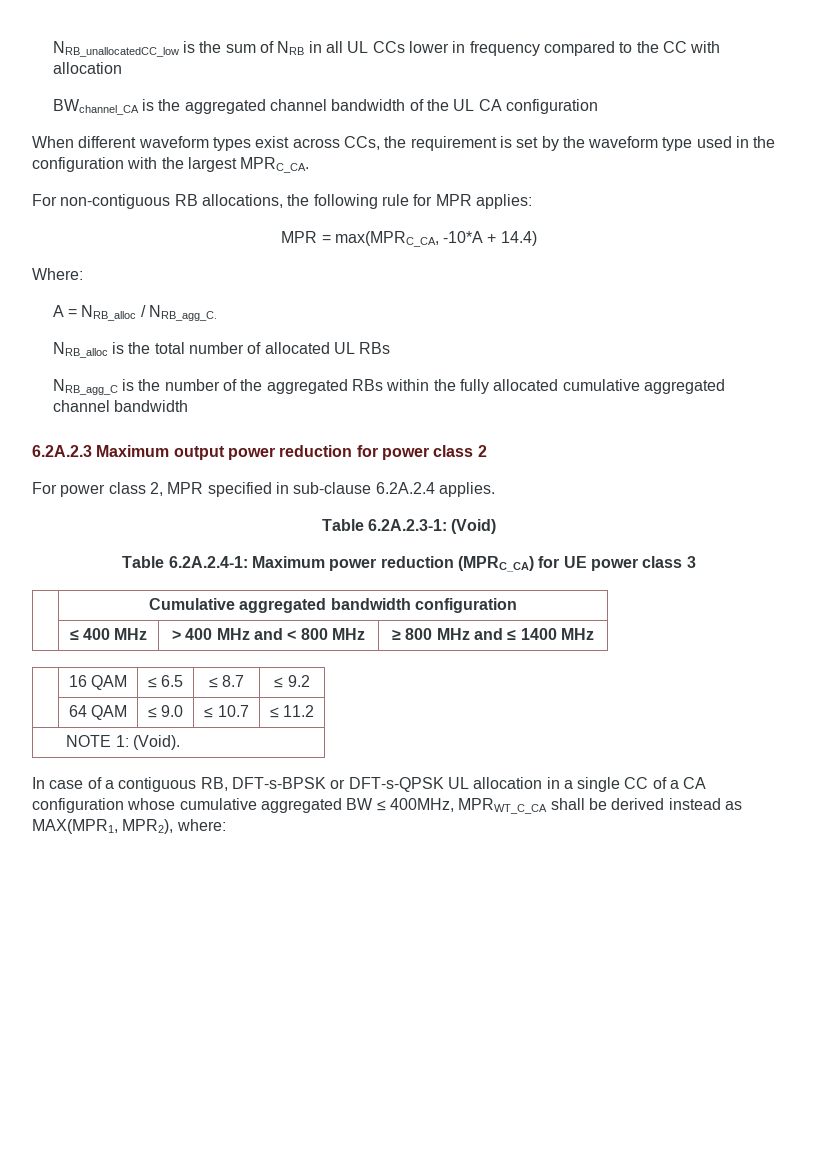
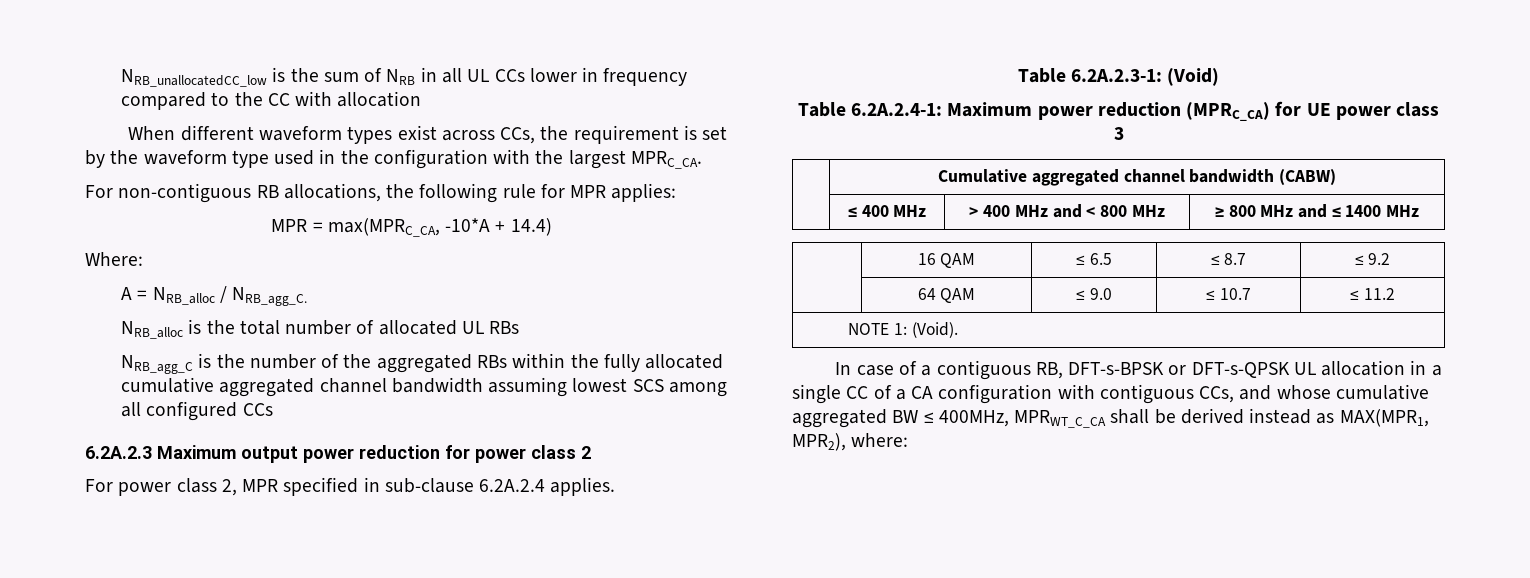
- BWchannel_CA is the aggregated channel bandwidth of the UL CA configuration
- NRB_agg_C is the number of the aggregated RBs within the fully allocated cumulative aggregated channel bandwidth
+ NRB_agg_C is the number of the aggregated RBs within the fully allocated cumulative aggregated channel bandwidth assuming lowest SCS among all configured CCs
- | Cumulative aggregated bandwidth configuration
+ | Cumulative aggregated channel bandwidth (CABW)
- In case of a contiguous RB, DFT-s-BPSK or DFT-s-QPSK UL allocation in a single CC of a CA configuration whose cumulative aggregated BW ≤ 400MHz, MPRWT_C_CA shall be derived instead as MAX(MPR1, MPR2), where:
+ In case of a contiguous RB, DFT-s-BPSK or DFT-s-QPSK UL allocation in a single CC of a CA configuration with contiguous CCs, and whose cumulative aggregated BW ≤ 400MHz, MPRWT_C_CA shall be derived instead as MAX(MPR1, MPR2), where:

